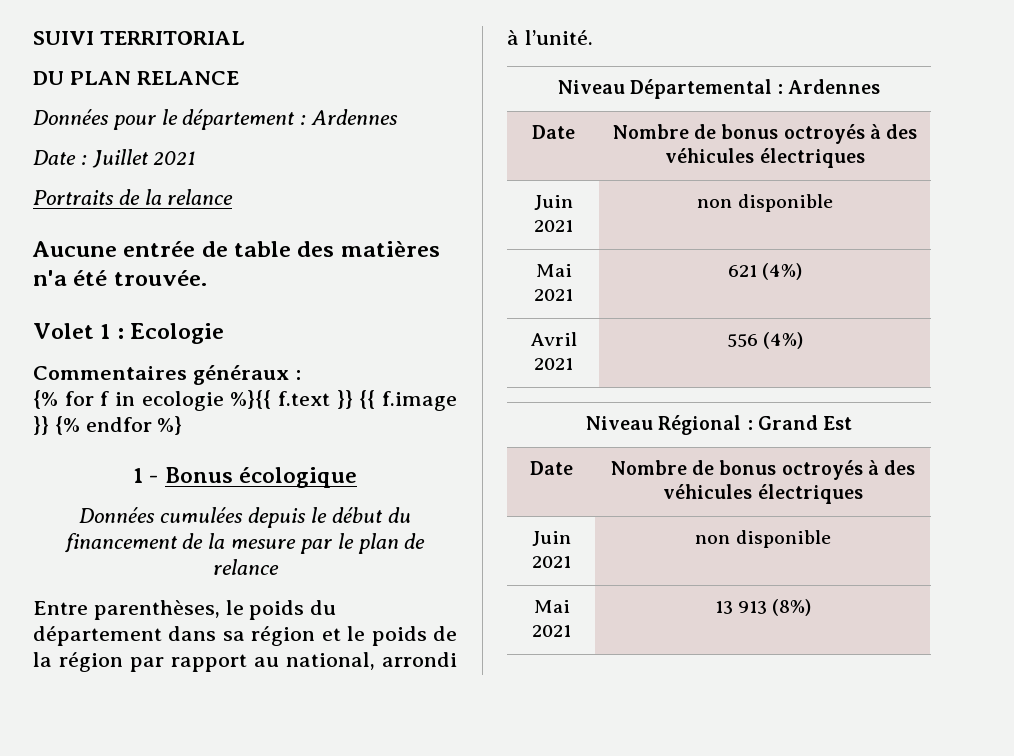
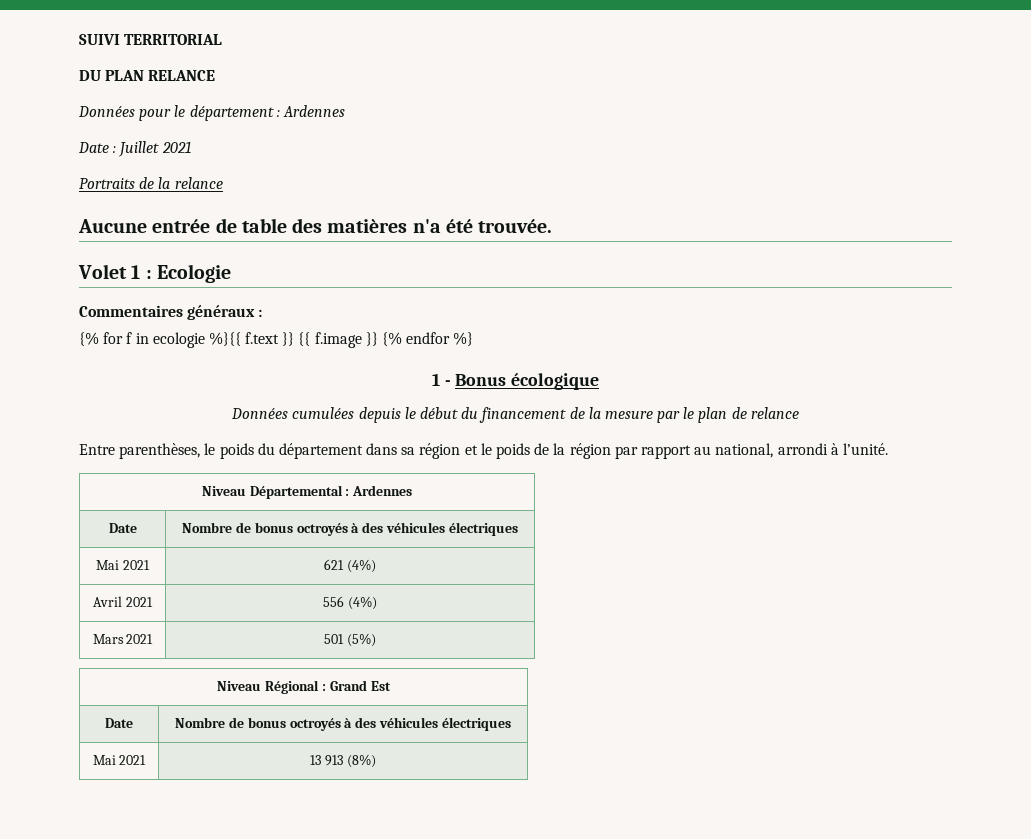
  Niveau Départemental : Ardennes
  Date | Nombre de bonus octroyés à des véhicules électriques
- Juin 2021 | non disponible
+ Mars 2021 | 501 (5%)
  Niveau Régional : Grand Est
  Date | Nombre de bonus octroyés à des véhicules électriques
- Juin 2021 | non disponible

